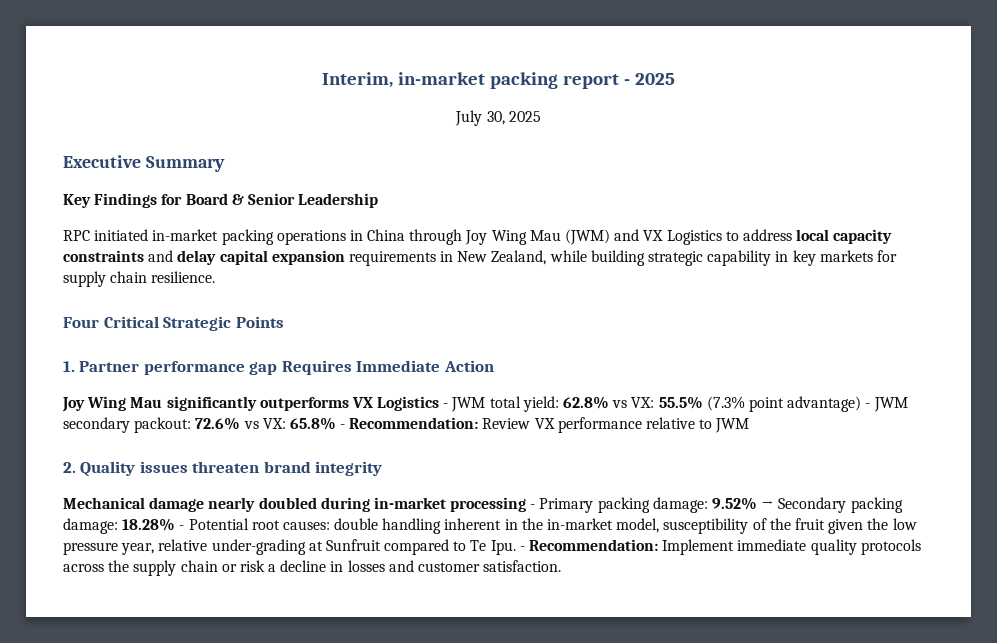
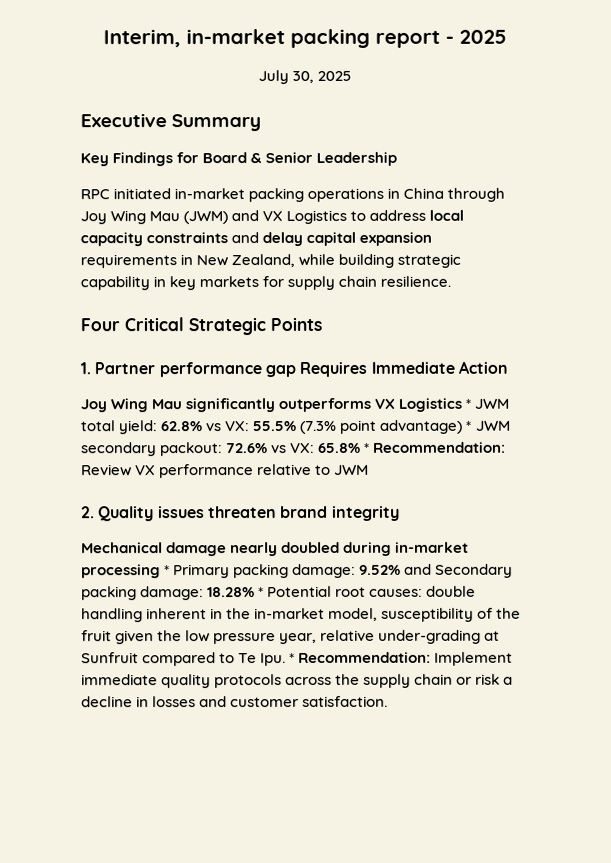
- Joy Wing Mau significantly outperforms VX Logistics - JWM total yield: 62.8% vs VX: 55.5% (7.3% point advantage) - JWM secondary packout: 72.6% vs VX: 65.8% - Recommendation: Review VX performance relative to JWM
+ Joy Wing Mau significantly outperforms VX Logistics * JWM total yield: 62.8% vs VX: 55.5% (7.3% point advantage) * JWM secondary packout: 72.6% vs VX: 65.8% * Recommendation: Review VX performance relative to JWM
- Mechanical damage nearly doubled during in-market processing - Primary packing damage: 9.52% → Secondary packing damage: 18.28% - Potential root causes: double handling inherent in the in-market model, susceptibility of the fruit given the low pressure year, relative under-grading at Sunfruit compared to Te Ipu. - Recommendation: Implement immediate quality protocols across the supply chain or risk a decline in losses and customer satisfaction.
+ Mechanical damage nearly doubled during in-market processing * Primary packing damage: 9.52% and Secondary packing damage: 18.28% * Potential root causes: double handling inherent in the in-market model, susceptibility of the fruit given the low pressure year, relative under-grading at Sunfruit compared to Te Ipu. * Recommendation: Implement immediate quality protocols across the supply chain or risk a decline in losses and customer satisfaction.

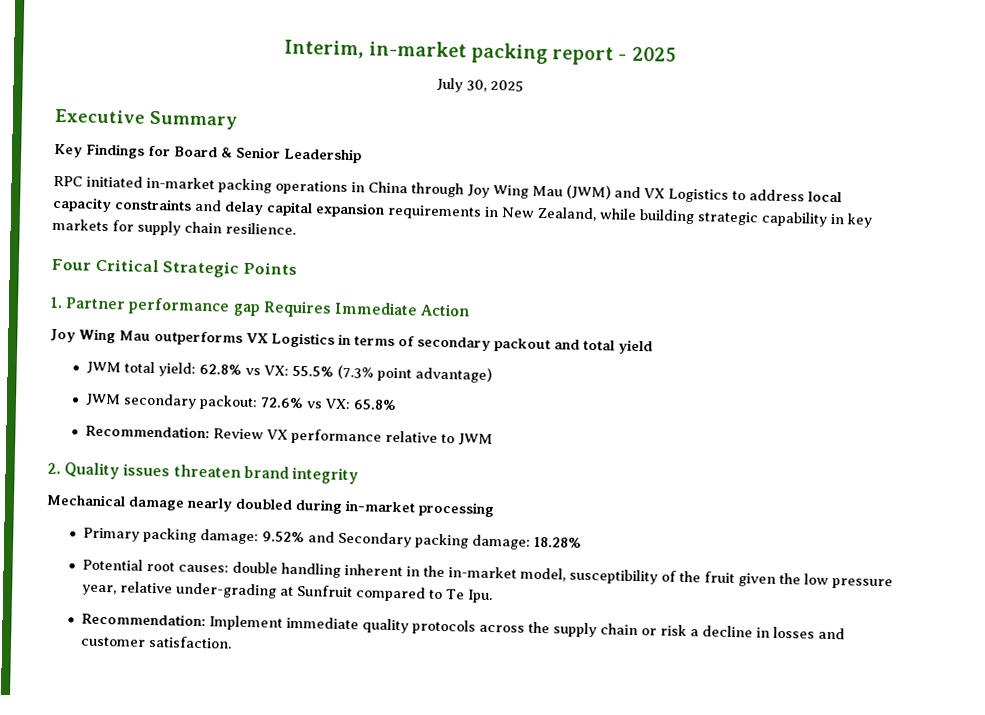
- Joy Wing Mau significantly outperforms VX Logistics * JWM total yield: 62.8% vs VX: 55.5% (7.3% point advantage) * JWM secondary packout: 72.6% vs VX: 65.8% * Recommendation: Review VX performance relative to JWM
+ Joy Wing Mau outperforms VX Logistics in terms of secondary packout and total yield
+ JWM total yield: 62.8% vs VX: 55.5% (7.3% point advantage)
+ JWM secondary packout: 72.6% vs VX: 65.8%
+ Recommendation: Review VX performance relative to JWM
- Mechanical damage nearly doubled during in-market processing * Primary packing damage:
+ Mechanical damage nearly doubled during in-market processing
+ Primary packing damage:
- 18.28% * Potential root causes:
+ 18.28%
+ Potential root causes:
- double handling inherent in the in-market model, susceptibility of the fruit given the low pressure year, relative under-grading at Sunfruit compared to Te Ipu. * Recommendation:
+ double handling inherent in the in-market model, susceptibility of the fruit given the low pressure year, relative under-grading at Sunfruit compared to Te Ipu.
+ Recommendation:

